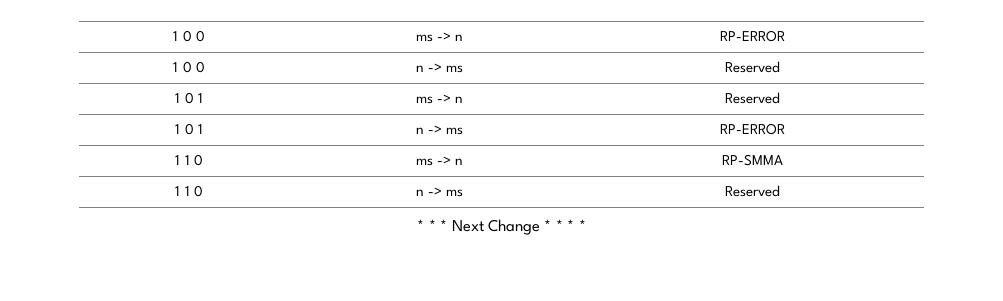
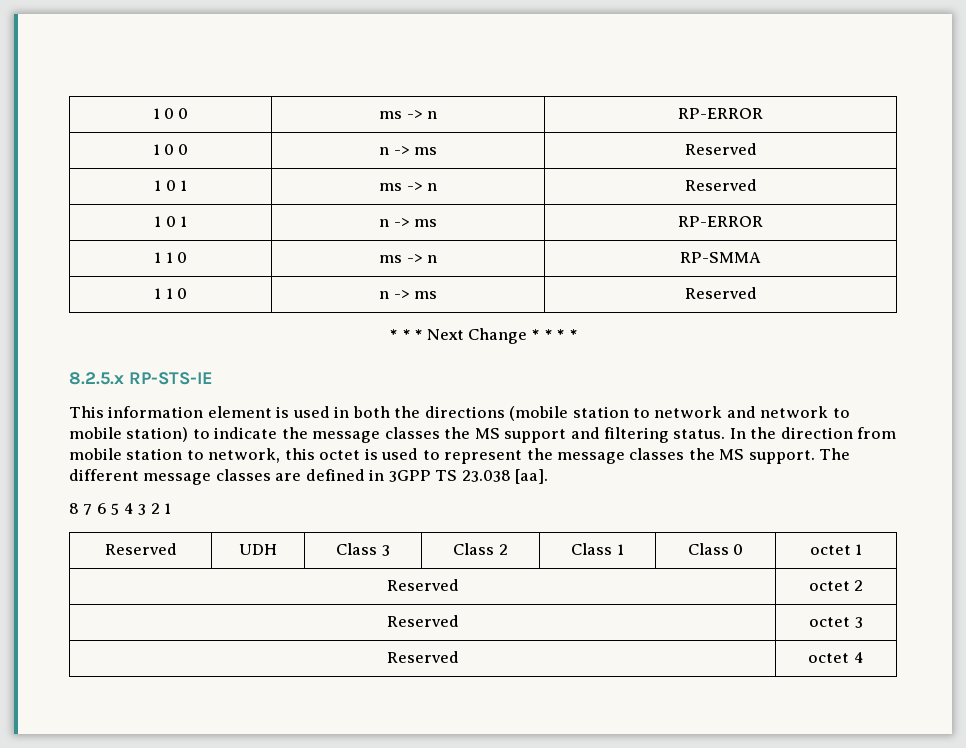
+ 8.2.5.x RP-STS-IE
+ This information element is used in both the directions (mobile station to network and network to mobile station) to indicate the message classes the MS support and filtering status. In the direction from mobile station to network, this octet is used to represent the message classes the MS support. The different message classes are defined in 3GPP TS 23.038 [aa].
+ 8 7 6 5 4 3 2 1
+ Reserved | UDH | Class 3 | Class 2 | Class 1 | Class 0 | octet 1
+ Reserved | octet 2
+ Reserved | octet 3
+ Reserved | octet 4

